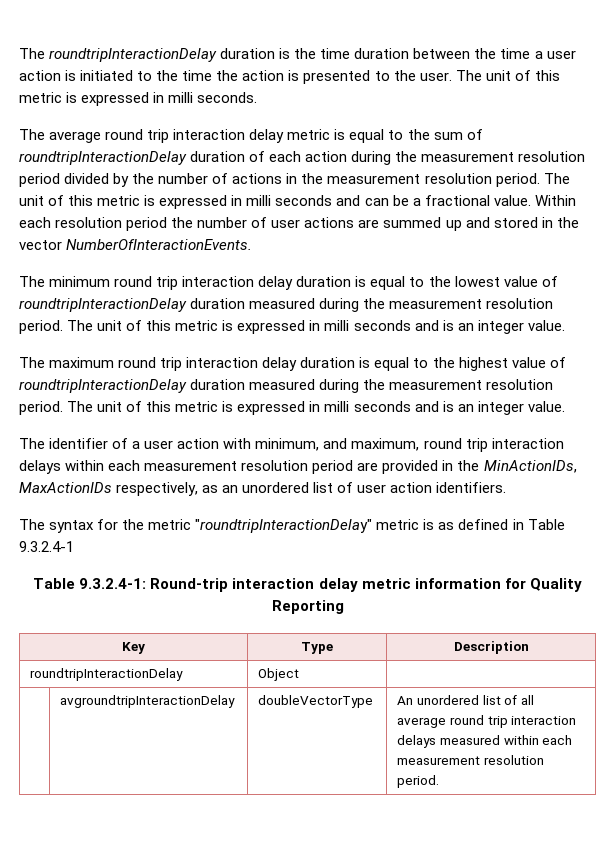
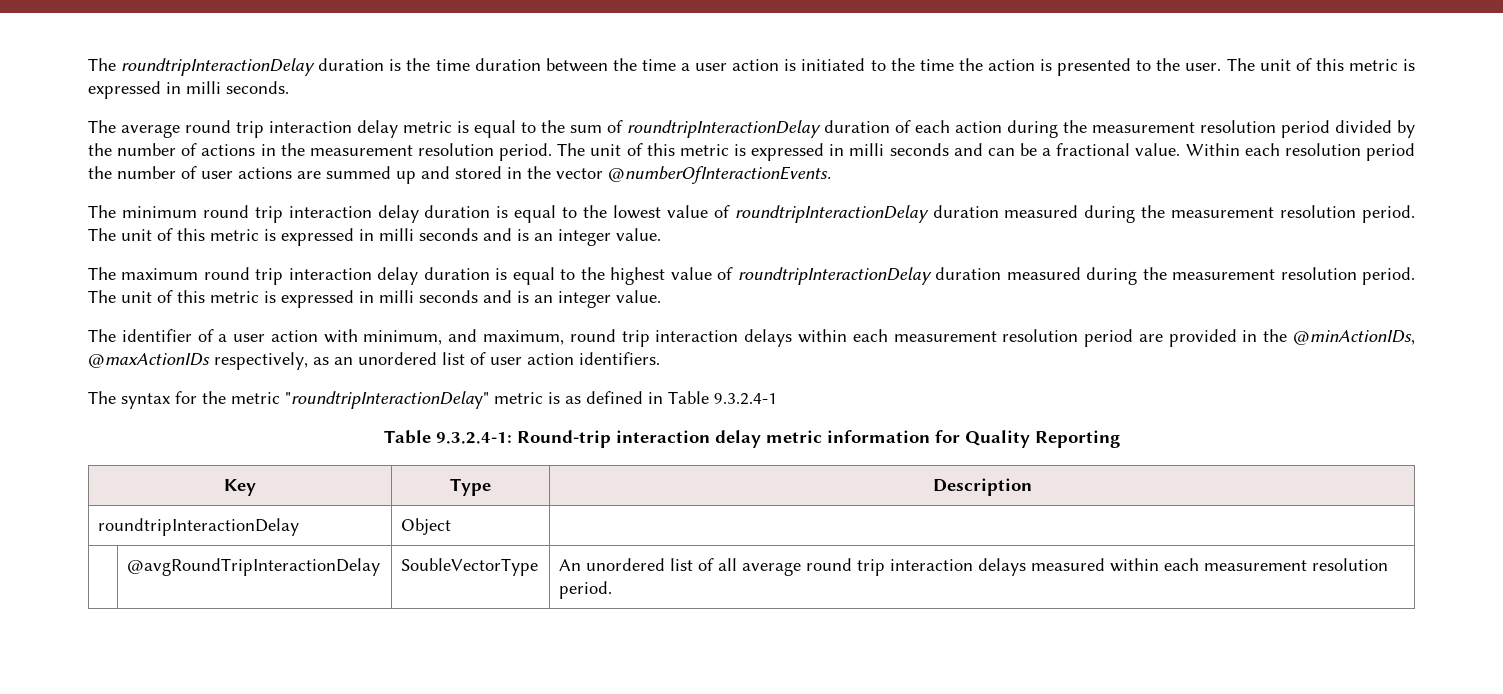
- Within each resolution period the number of user actions are summed up and stored in the vector NumberOfInteractionEvents.
+ Within each resolution period the number of user actions are summed up and stored in the vector @numberOfInteractionEvents.
- The identifier of a user action with minimum, and maximum, round trip interaction delays within each measurement resolution period are provided in the MinActionIDs, MaxActionIDs respectively, as an unordered list of user action identifiers.
+ The identifier of a user action with minimum, and maximum, round trip interaction delays within each measurement resolution period are provided in the @minActionIDs, @maxActionIDs respectively, as an unordered list of user action identifiers.
- | avgroundtripInteractionDelay | doubleVectorType | An unordered list of all average round trip interaction delays measured within each measurement resolution period.
+ | @avgRoundTripInteractionDelay | SoubleVectorType | An unordered list of all average round trip interaction delays measured within each measurement resolution period.

